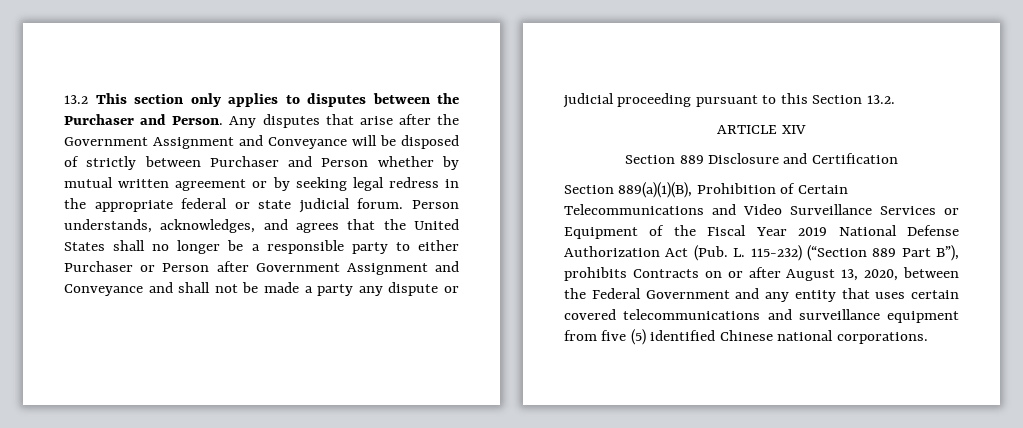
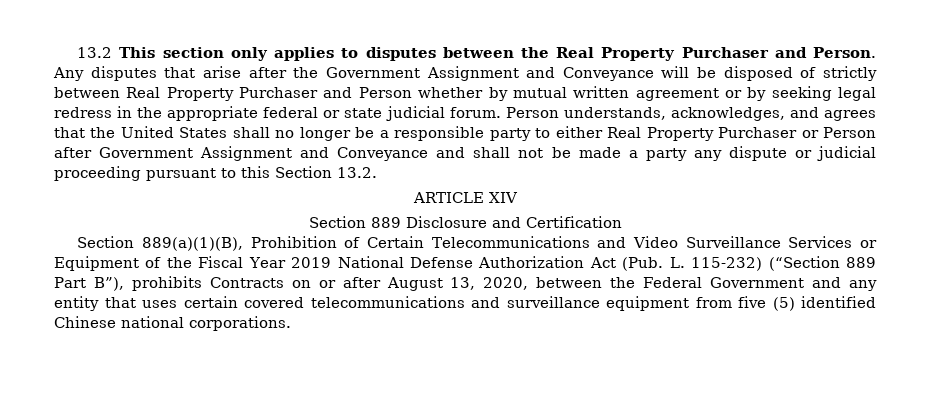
- 13.2 This section only applies to disputes between the Purchaser and Person.
+ 13.2 This section only applies to disputes between the Real Property Purchaser and Person.
- Any disputes that arise after the Government Assignment and Conveyance will be disposed of strictly between Purchaser and Person whether by mutual written agreement or by seeking legal redress in the appropriate federal or state judicial forum.
+ Any disputes that arise after the Government Assignment and Conveyance will be disposed of strictly between Real Property Purchaser and Person whether by mutual written agreement or by seeking legal redress in the appropriate federal or state judicial forum.
- Person understands, acknowledges, and agrees that the United States shall no longer be a responsible party to either Purchaser or Person after Government Assignment and Conveyance and shall not be made a party any dispute or judicial proceeding pursuant to this Section 13.2.
+ Person understands, acknowledges, and agrees that the United States shall no longer be a responsible party to either Real Property Purchaser or Person after Government Assignment and Conveyance and shall not be made a party any dispute or judicial proceeding pursuant to this Section 13.2.

